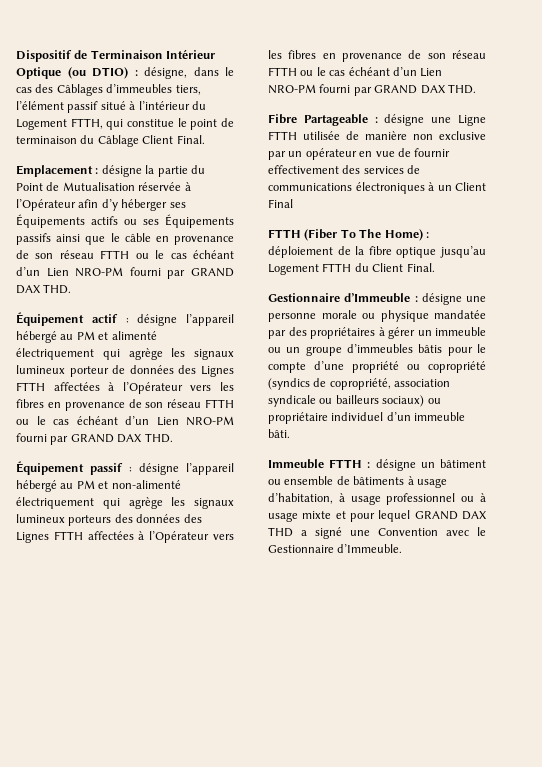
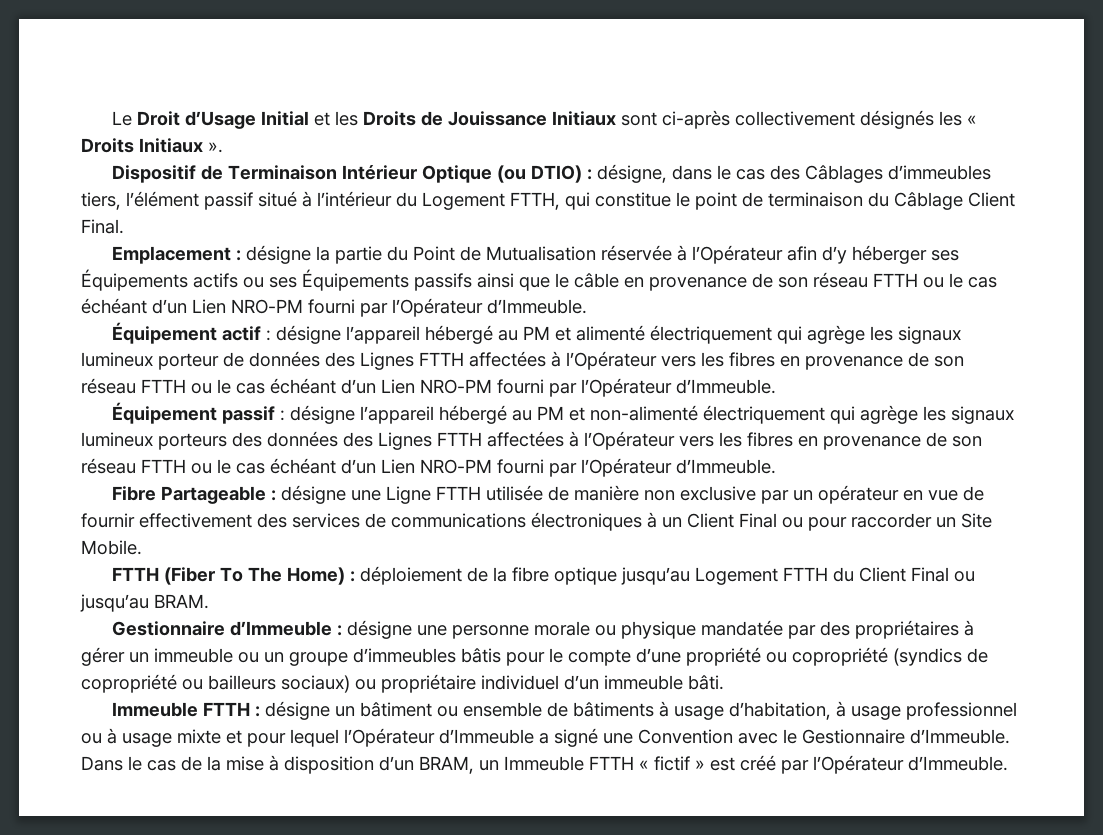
+ Le Droit d’Usage Initial et les Droits de Jouissance Initiaux sont ci-après collectivement désignés les « Droits Initiaux ».
- Emplacement : désigne la partie du Point de Mutualisation réservée à l’Opérateur afin d’y héberger ses Équipements actifs ou ses Équipements passifs ainsi que le câble en provenance de son réseau FTTH ou le cas échéant d’un Lien NRO-PM fourni par GRAND DAX THD.
+ Emplacement : désigne la partie du Point de Mutualisation réservée à l’Opérateur afin d’y héberger ses Équipements actifs ou ses Équipements passifs ainsi que le câble en provenance de son réseau FTTH ou le cas échéant d’un Lien NRO-PM fourni par l’Opérateur d’Immeuble.
- Équipement actif : désigne l’appareil hébergé au PM et alimenté électriquement qui agrège les signaux lumineux porteur de données des Lignes FTTH affectées à l’Opérateur vers les fibres en provenance de son réseau FTTH ou le cas échéant d’un Lien NRO-PM fourni par GRAND DAX THD.
+ Équipement actif : désigne l’appareil hébergé au PM et alimenté électriquement qui agrège les signaux lumineux porteur de données des Lignes FTTH affectées à l’Opérateur vers les fibres en provenance de son réseau FTTH ou le cas échéant d’un Lien NRO-PM fourni par l’Opérateur d’Immeuble.
- Équipement passif : désigne l’appareil hébergé au PM et non-alimenté électriquement qui agrège les signaux lumineux porteurs des données des Lignes FTTH affectées à l’Opérateur vers les fibres en provenance de son réseau FTTH ou le cas échéant d’un Lien NRO-PM fourni par GRAND DAX THD.
+ Équipement passif : désigne l’appareil hébergé au PM et non-alimenté électriquement qui agrège les signaux lumineux porteurs des données des Lignes FTTH affectées à l’Opérateur vers les fibres en provenance de son réseau FTTH ou le cas échéant d’un Lien NRO-PM fourni par l’Opérateur d’Immeuble.
- Fibre Partageable : désigne une Ligne FTTH utilisée de manière non exclusive par un opérateur en vue de fournir effectivement des services de communications électroniques à un Client Final
+ Fibre Partageable : désigne une Ligne FTTH utilisée de manière non exclusive par un opérateur en vue de fournir effectivement des services de communications électroniques à un Client Final ou pour raccorder un Site Mobile.
- FTTH (Fiber To The Home) : déploiement de la fibre optique jusqu’au Logement FTTH du Client Final.
+ FTTH (Fiber To The Home) : déploiement de la fibre optique jusqu’au Logement FTTH du Client Final ou jusqu’au BRAM.
- Gestionnaire d’Immeuble : désigne une personne morale ou physique mandatée par des propriétaires à gérer un immeuble ou un groupe d’immeubles bâtis pour le compte d’une propriété ou copropriété (syndics de copropriété, association syndicale ou bailleurs sociaux) ou propriétaire individuel d’un immeuble bâti.
+ Gestionnaire d’Immeuble : désigne une personne morale ou physique mandatée par des propriétaires à gérer un immeuble ou un groupe d’immeubles bâtis pour le compte d’une propriété ou copropriété (syndics de copropriété ou bailleurs sociaux) ou propriétaire individuel d’un immeuble bâti.
- Immeuble FTTH : désigne un bâtiment ou ensemble de bâtiments à usage d’habitation, à usage professionnel ou à usage mixte et pour lequel GRAND DAX THD a signé une Convention avec le Gestionnaire d’Immeuble.
+ Immeuble FTTH : désigne un bâtiment ou ensemble de bâtiments à usage d’habitation, à usage professionnel ou à usage mixte et pour lequel l’Opérateur d’Immeuble a signé une Convention avec le Gestionnaire d’Immeuble.
+ Dans le cas de la mise à disposition d’un BRAM, un Immeuble FTTH « fictif » est créé par l’Opérateur d’Immeuble.

